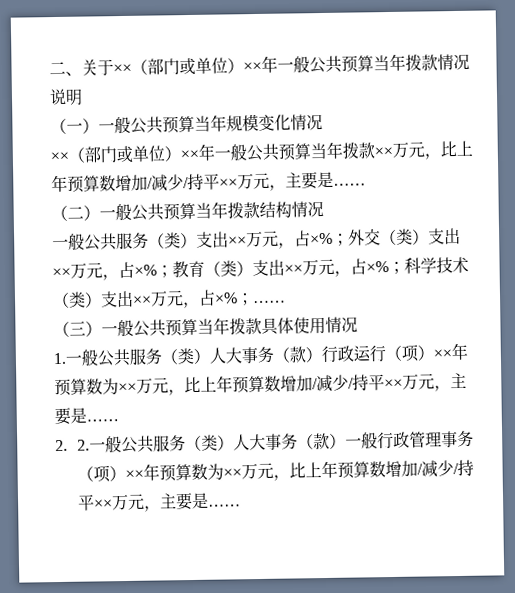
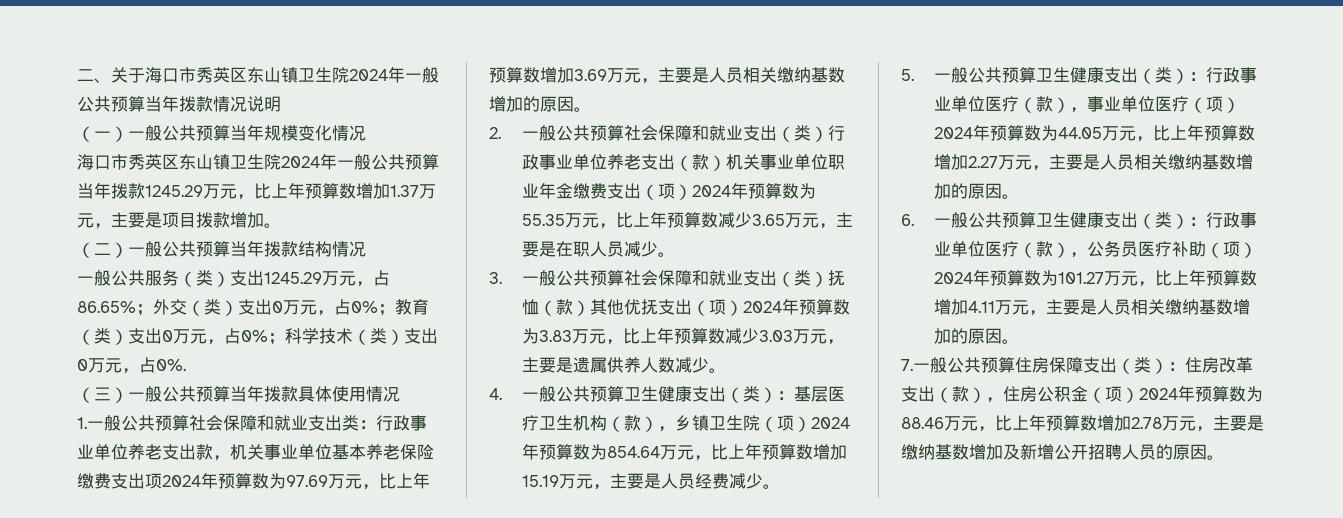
- 二、关于××（部门或单位）××年一般公共预算当年拨款情况说明
+ 二、关于海口市秀英区东山镇卫生院2024年一般公共预算当年拨款情况说明
- ××（部门或单位）××年一般公共预算当年拨款××万元，比上年预算数增加/减少/持平××万元，主要是……
+ 海口市秀英区东山镇卫生院2024年一般公共预算当年拨款1245.29万元，比上年预算数增加1.37万元，主要是项目拨款增加。
- 一般公共服务（类）支出××万元，占×%；外交（类）支出××万元，占×%；教育（类）支出××万元，占×%；科学技术（类）支出××万元，占×%；……
+ 一般公共服务（类）支出1245.29万元，占86.65%；外交（类）支出0万元，占0%；教育（类）支出0万元，占0%；科学技术（类）支出0万元，占0%.
- 1.一般公共服务（类）人大事务（款）行政运行（项）××年预算数为××万元，比上年预算数增加/减少/持平××万元，主要是……
- 2. 2.一般公共服务（类）人大事务（款）一般行政管理事务（项）××年预算数为××万元，比上年预算数增加/减少/持平××万元，主要是……
+ 1.一般公共预算社会保障和就业支出类：行政事业单位养老支出款，机关事业单位基本养老保险缴费支出项2024年预算数为97.69万元，比上年预算数增加3.69万元，主要是人员相关缴纳基数增加的原因。
+ 2.一般公共预算社会保障和就业支出（类）行政事业单位养老支出（款）机关事业单位职业年金缴费支出（项）2024年预算数为55.35万元，比上年预算数减少3.65万元，主要是在职人员减少。
+ 3.一般公共预算社会保障和就业支出（类）抚恤（款）其他优抚支出（项）2024年预算数为3.83万元，比上年预算数减少3.03万元，主要是遗属供养人数减少。
+ 4.一般公共预算卫生健康支出（类）：基层医疗卫生机构（款），乡镇卫生院（项）2024年预算数为854.64万元，比上年预算数增加15.19万元，主要是人员经费减少。
+ 5.一般公共预算卫生健康支出（类）：行政事业单位医疗（款），事业单位医疗（项）2024年预算数为44.05万元，比上年预算数增加2.27万元，主要是人员相关缴纳基数增加的原因。
+ 6.一般公共预算卫生健康支出（类）：行政事业单位医疗（款），公务员医疗补助（项）2024年预算数为101.27万元，比上年预算数增加4.11万元，主要是人员相关缴纳基数增加的原因。
+ 7.一般公共预算住房保障支出（类）：住房改革支出（款），住房公积金（项）2024年预算数为88.46万元，比上年预算数增加2.78万元，主要是缴纳基数增加及新增公开招聘人员的原因。

